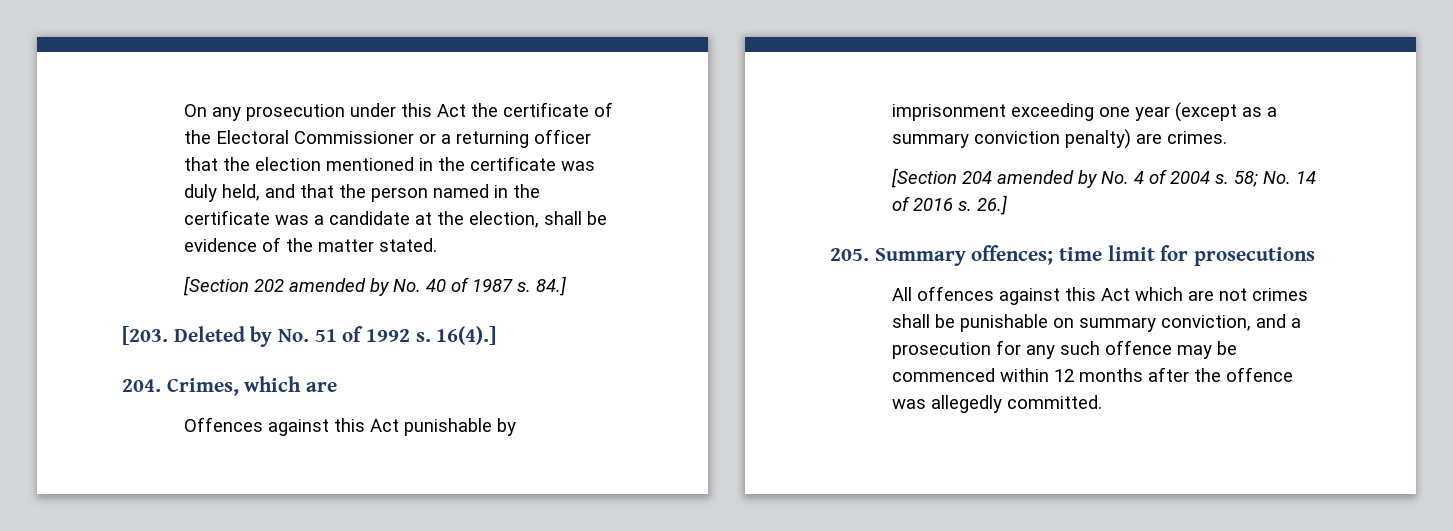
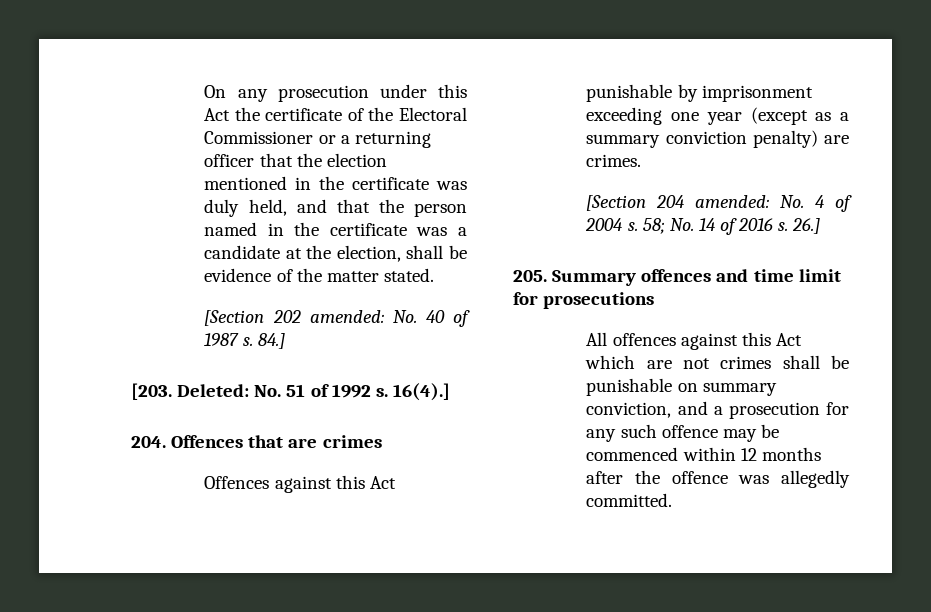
- [Section 202 amended by No. 40 of 1987 s.
+ [Section 202 amended: No. 40 of 1987 s.
- [203. Deleted by No. 51 of 1992 s.
+ [203. Deleted: No. 51 of 1992 s.
- 204. Crimes, which are
+ 204. Offences that are crimes
- [Section 204 amended by No. 4 of 2004 s.
+ [Section 204 amended: No. 4 of 2004 s.
- 205. Summary offences; time limit for prosecutions
+ 205. Summary offences and time limit for prosecutions

